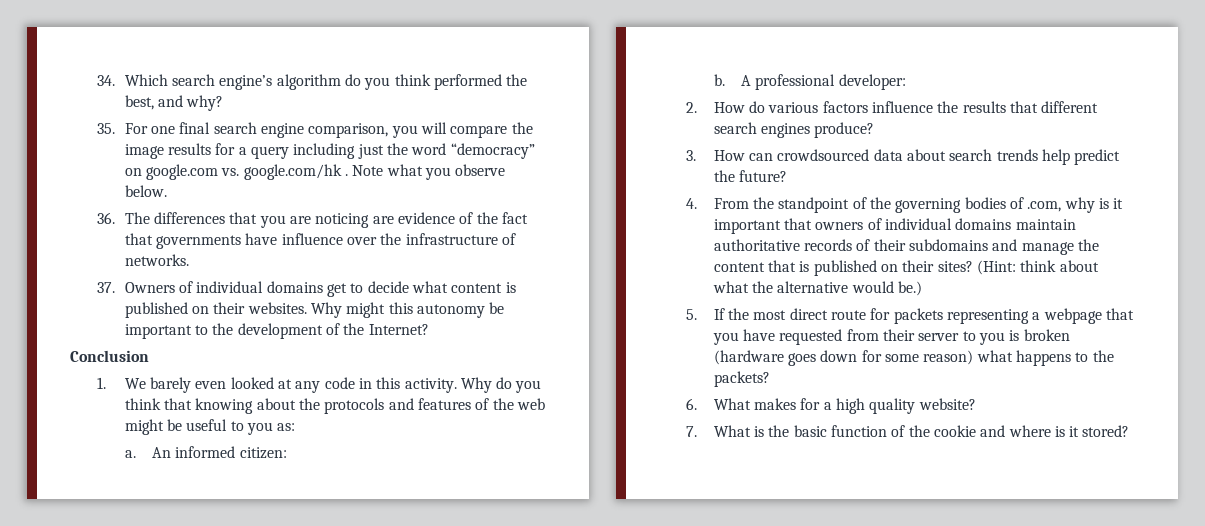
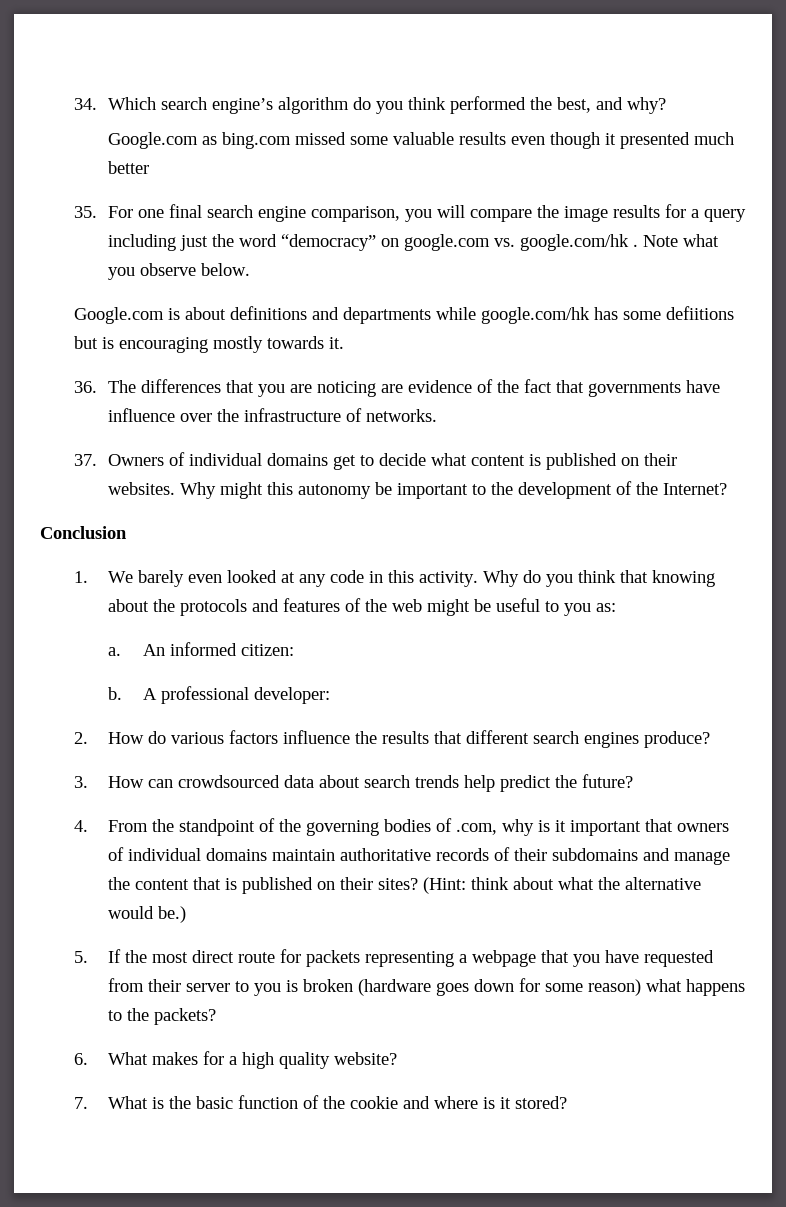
+ Google.com as bing.com missed some valuable results even though it presented much better
+ Google.com is about definitions and departments while google.com/hk has some defiitions but is encouraging mostly towards it.

